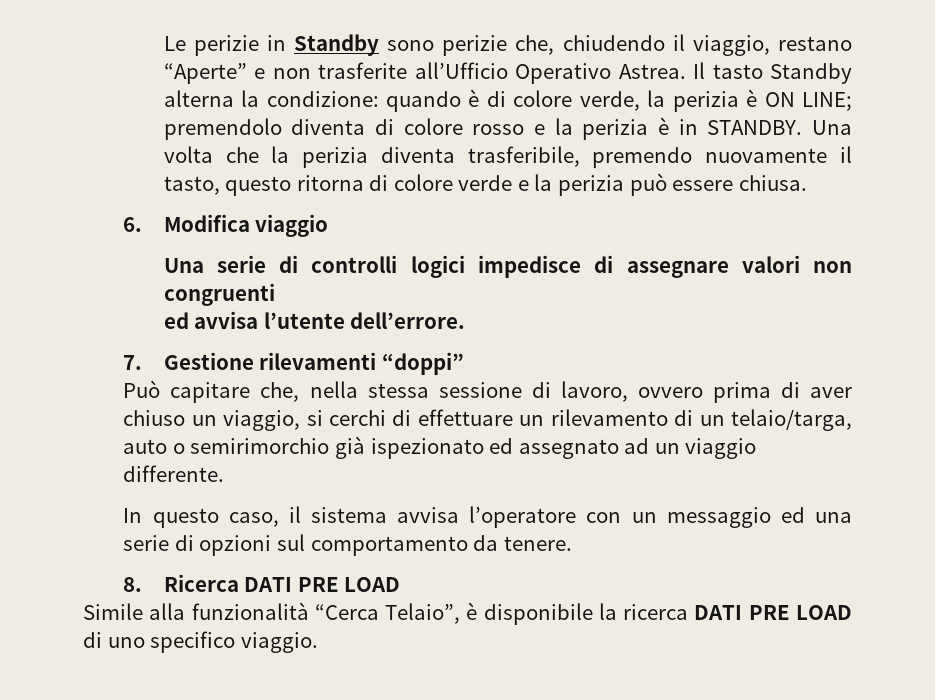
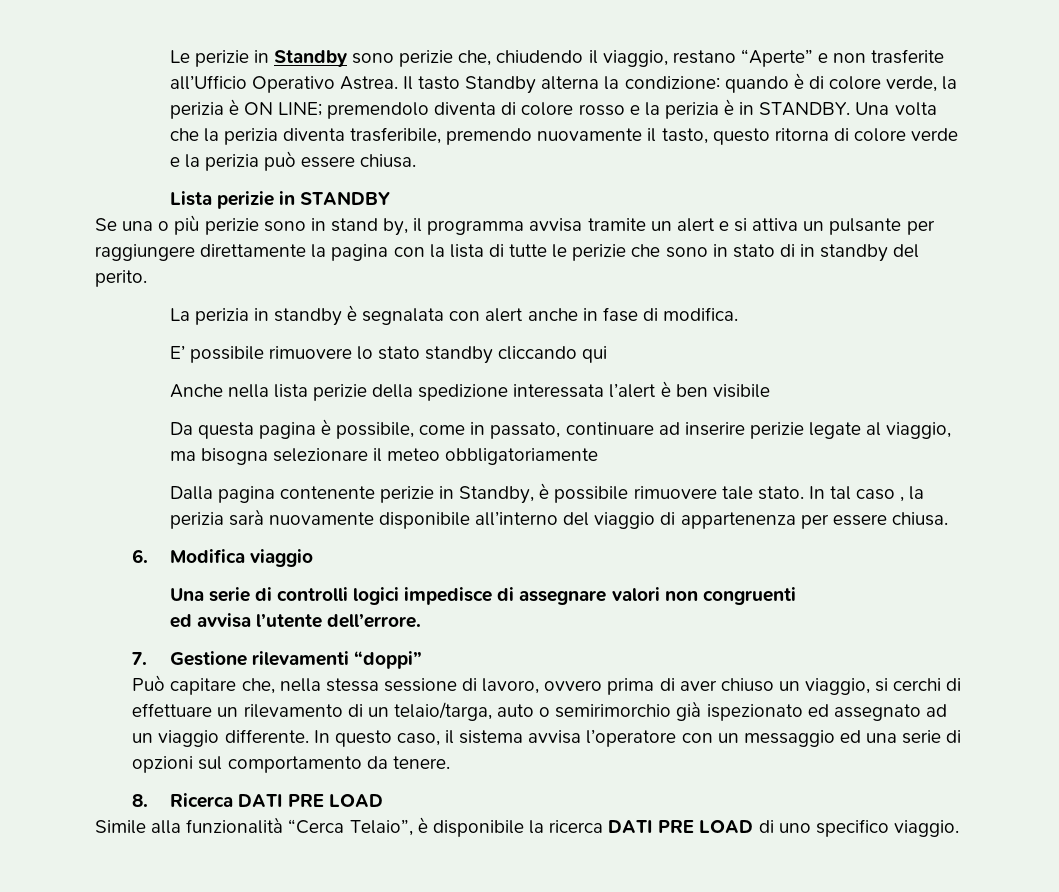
+ Lista perizie in STANDBY
+ Se una o più perizie sono in stand by, il programma avvisa tramite un alert e si attiva un pulsante per raggiungere direttamente la pagina con la lista di tutte le perizie che sono in stato di in standby del perito.
+ La perizia in standby è segnalata con alert anche in fase di modifica.
+ E’ possibile rimuovere lo stato standby cliccando qui
+ Anche nella lista perizie della spedizione interessata l’alert è ben visibile
+ Da questa pagina è possibile, come in passato, continuare ad inserire perizie legate al viaggio, ma bisogna selezionare il meteo obbligatoriamente
+ Dalla pagina contenente perizie in Standby, è possibile rimuovere tale stato. In tal caso , la perizia sarà nuovamente disponibile all’interno del viaggio di appartenenza per essere chiusa.
- Può capitare che, nella stessa sessione di lavoro, ovvero prima di aver chiuso un viaggio, si cerchi di effettuare un rilevamento di un telaio/targa, auto o semirimorchio già ispezionato ed assegnato ad un viaggio differente.
- In questo caso, il sistema avvisa l’operatore con un messaggio ed una serie di opzioni sul comportamento da tenere.
+ Può capitare che, nella stessa sessione di lavoro, ovvero prima di aver chiuso un viaggio, si cerchi di effettuare un rilevamento di un telaio/targa, auto o semirimorchio già ispezionato ed assegnato ad un viaggio differente. In questo caso, il sistema avvisa l’operatore con un messaggio ed una serie di opzioni sul comportamento da tenere.

